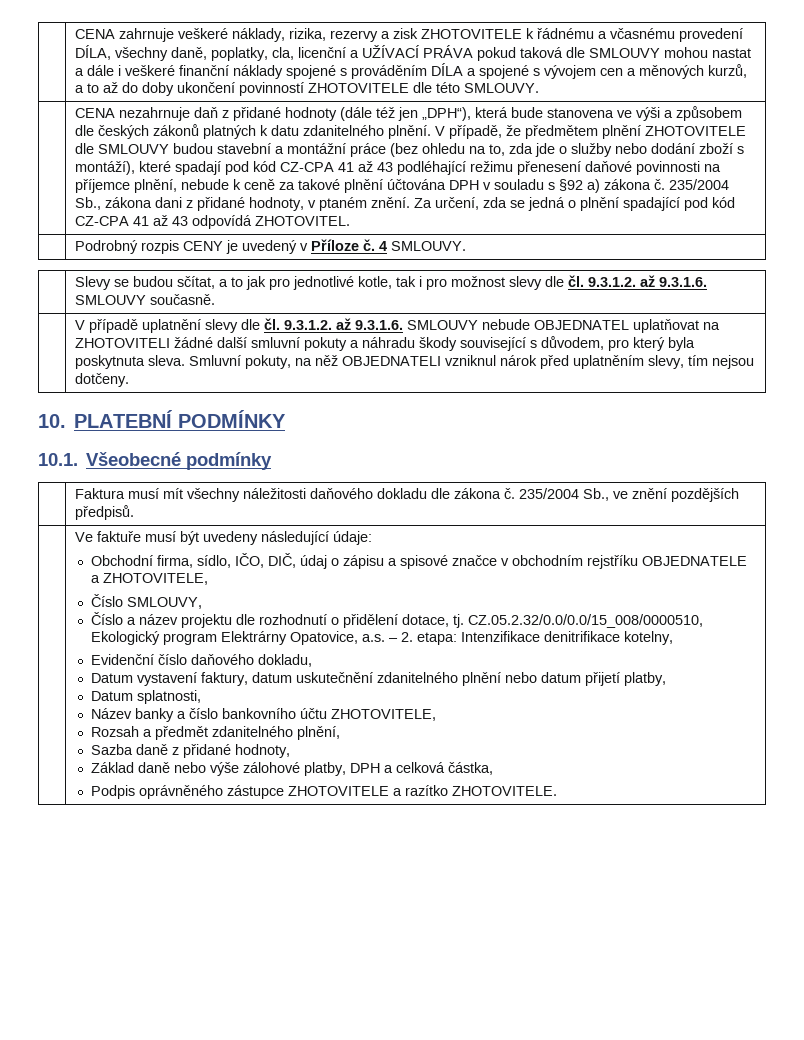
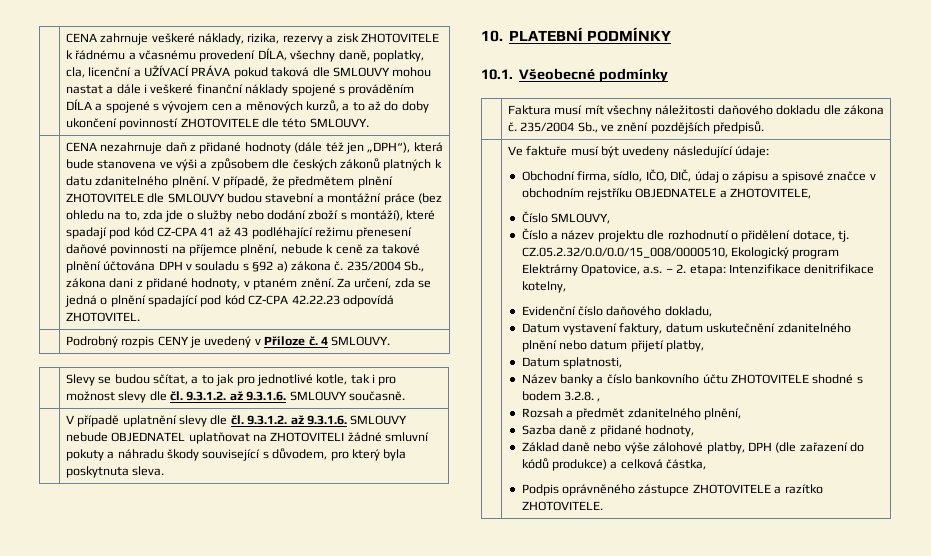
- Za určení, zda se jedná o plnění spadající pod kód CZ-CPA 41 až 43 odpovídá ZHOTOVITEL.
+ Za určení, zda se jedná o plnění spadající pod kód CZ-CPA 42.22.23 odpovídá ZHOTOVITEL.
- V případě uplatnění slevy dle čl. 9.3.1.2. až 9.3.1.6. SMLOUVY nebude OBJEDNATEL uplatňovat na ZHOTOVITELI žádné další smluvní pokuty a náhradu škody související s důvodem, pro který byla poskytnuta sleva. Smluvní pokuty, na něž OBJEDNATELI vzniknul nárok před uplatněním slevy, tím nejsou dotčeny.
+ V případě uplatnění slevy dle čl. 9.3.1.2. až 9.3.1.6. SMLOUVY nebude OBJEDNATEL uplatňovat na ZHOTOVITELI žádné smluvní pokuty a náhradu škody související s důvodem, pro který byla poskytnuta sleva.
- Název banky a číslo bankovního účtu ZHOTOVITELE,
+ Název banky a číslo bankovního účtu ZHOTOVITELE shodné s bodem 3.2.8. ,
- Základ daně nebo výše zálohové platby, DPH a celková částka,
+ Základ daně nebo výše zálohové platby, DPH (dle zařazení do kódů produkce) a celková částka,

